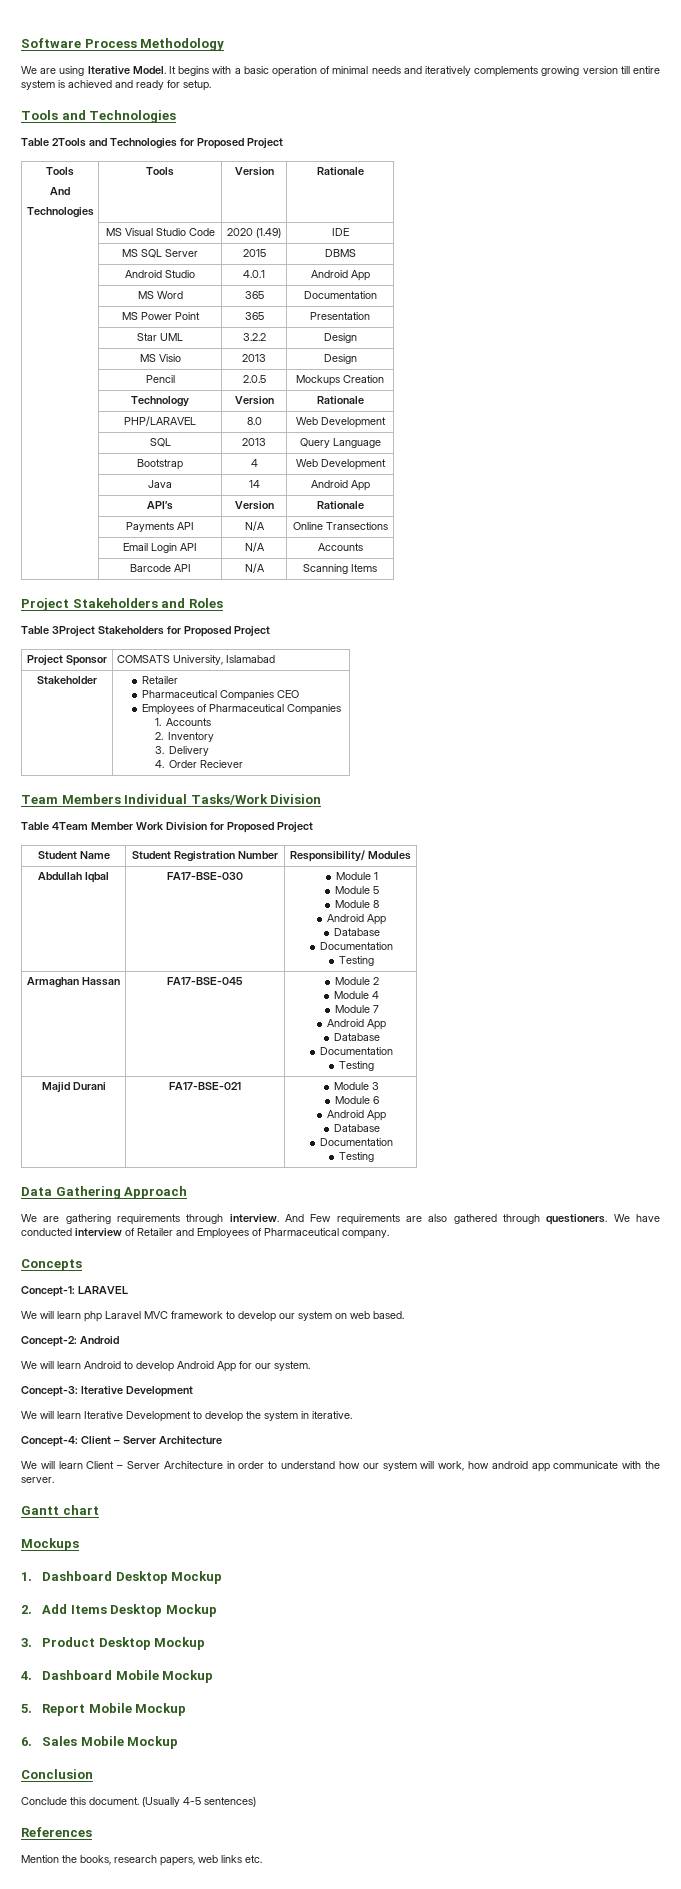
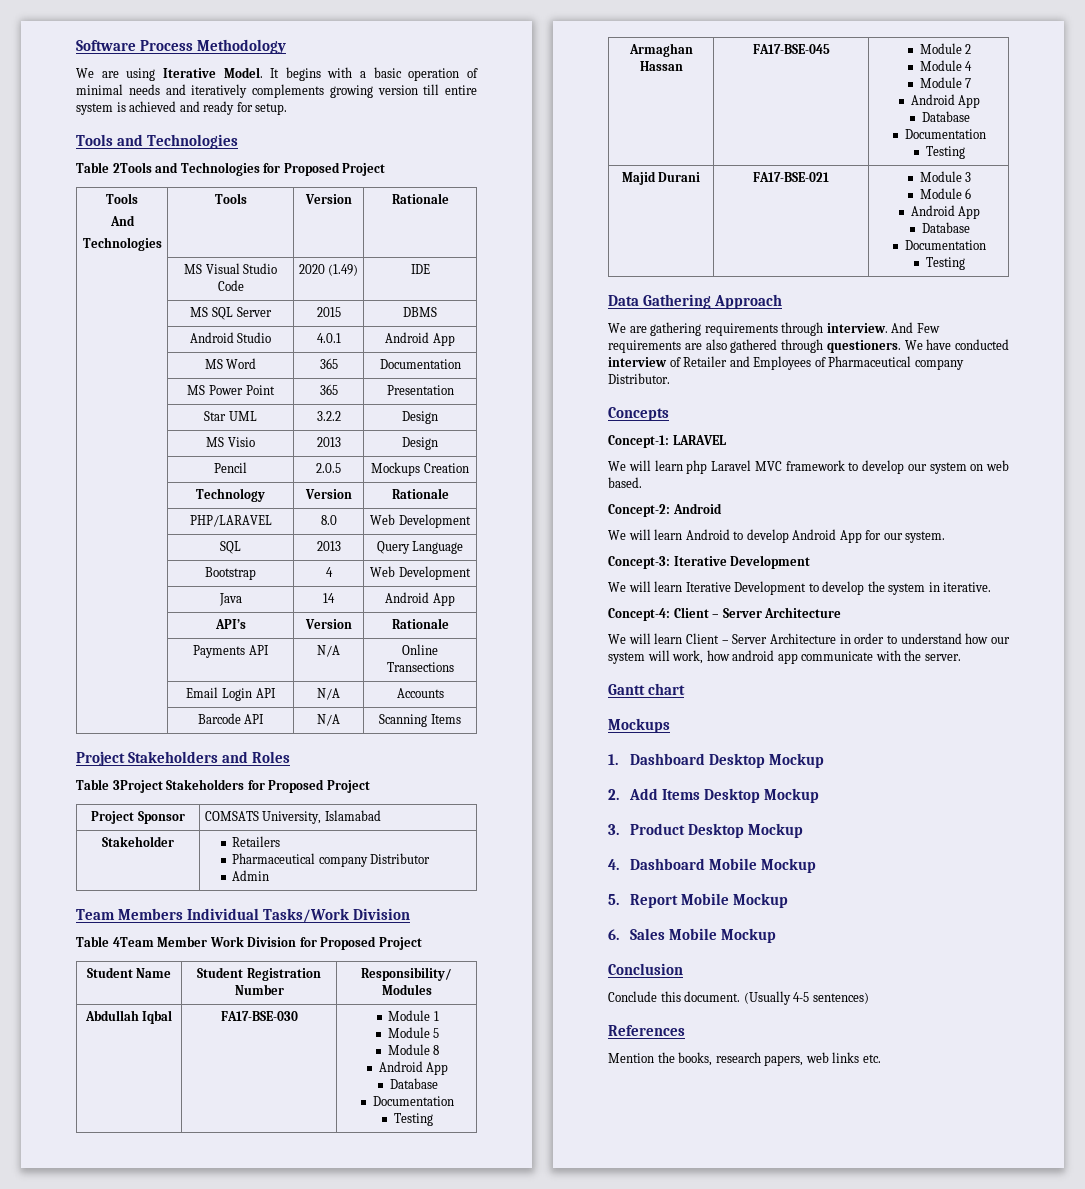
- Stakeholder | Retailer
- Pharmaceutical Companies CEO
- Employees of Pharmaceutical Companies
- 1. Accounts
- 2. Inventory
- 3. Delivery
- 4. Order Reciever
+ Stakeholder | Retailers
+ Pharmaceutical company Distributor
+ Admin
- We have conducted interview of Retailer and Employees of Pharmaceutical company.
+ We have conducted interview of Retailer and Employees of Pharmaceutical company Distributor.

